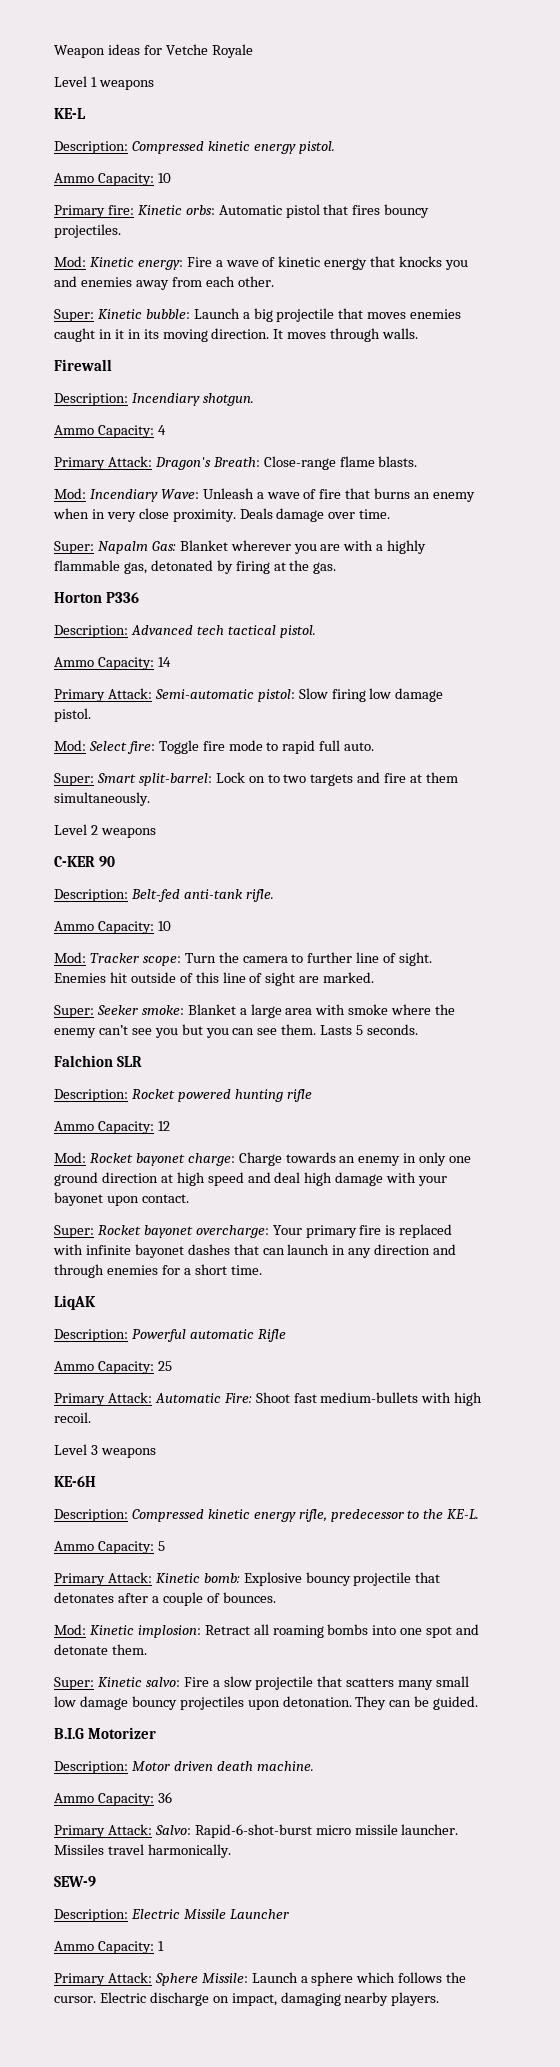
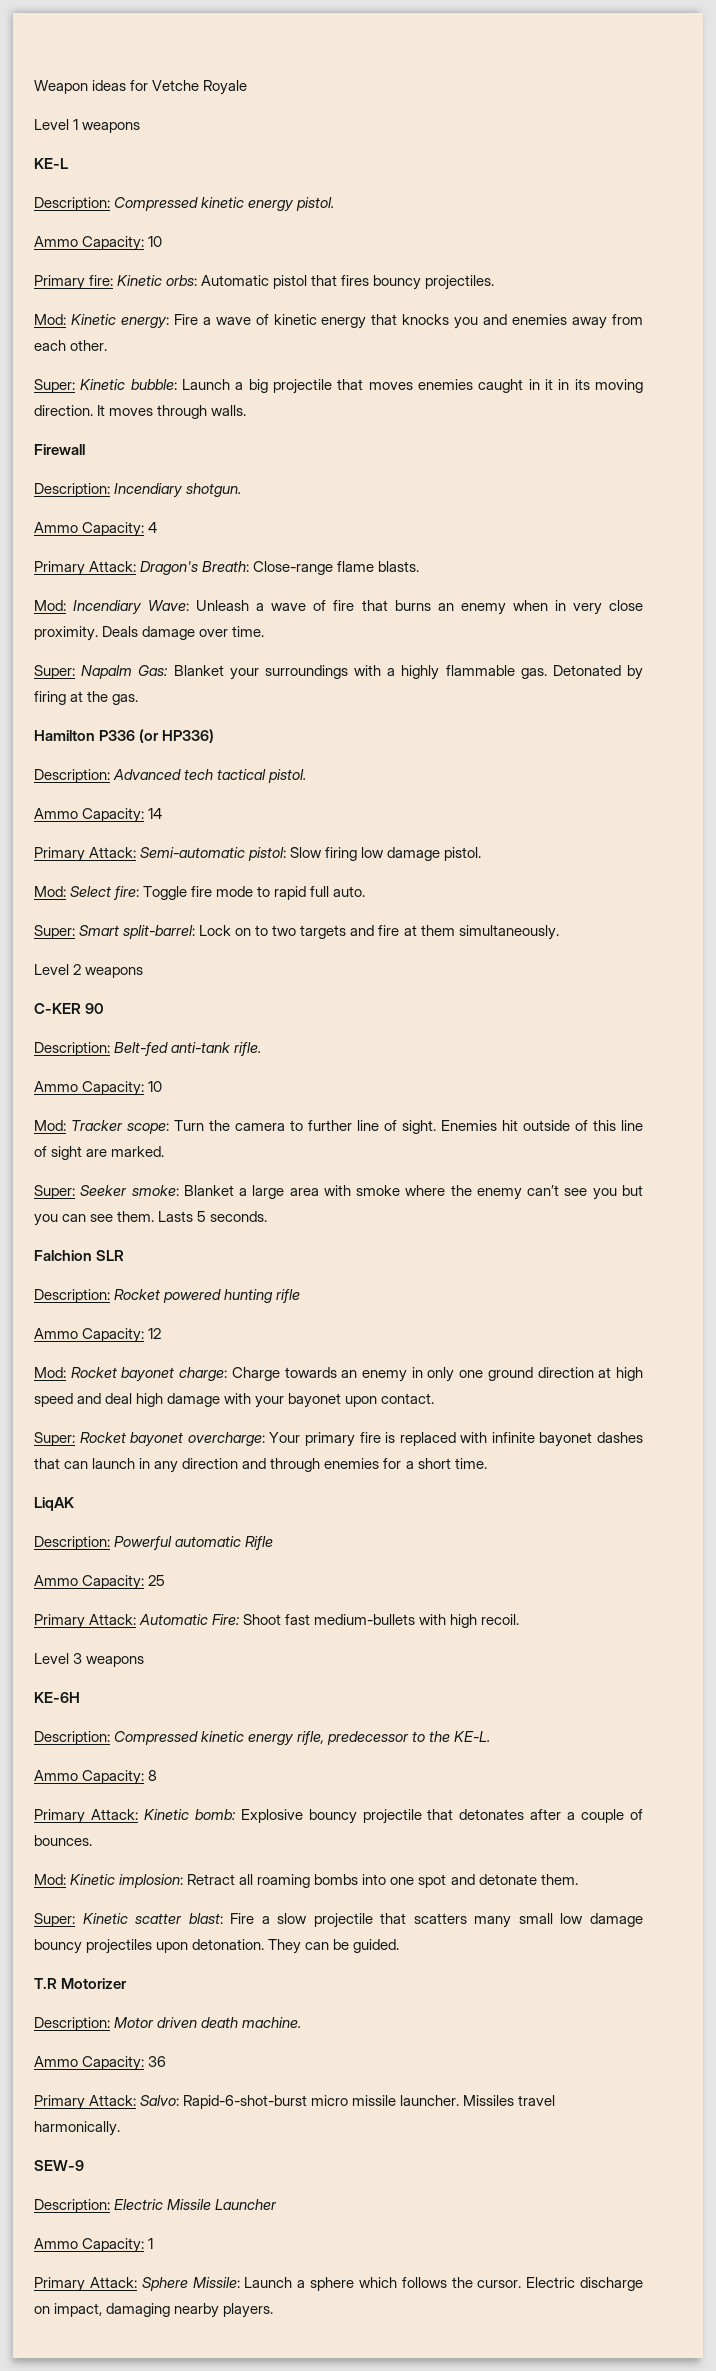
- Super: Napalm Gas: Blanket wherever you are with a highly flammable gas, detonated by firing at the gas.
+ Super: Napalm Gas: Blanket your surroundings with a highly flammable gas. Detonated by firing at the gas.
- Horton P336
+ Hamilton P336 (or HP336)
- Ammo Capacity: 5
+ Ammo Capacity: 8
- Super: Kinetic salvo: Fire a slow projectile that scatters many small low damage bouncy projectiles upon detonation.
+ Super: Kinetic scatter blast: Fire a slow projectile that scatters many small low damage bouncy projectiles upon detonation.
- B.I.G Motorizer
+ T.R Motorizer

